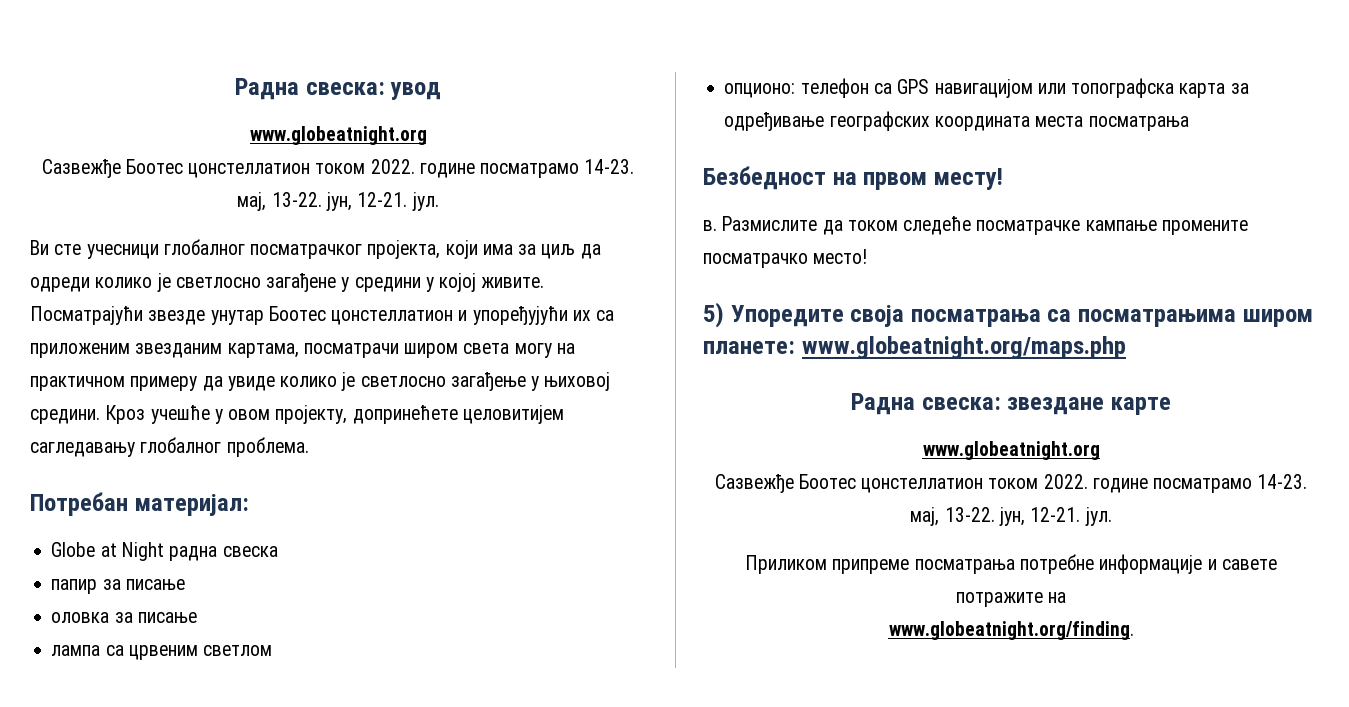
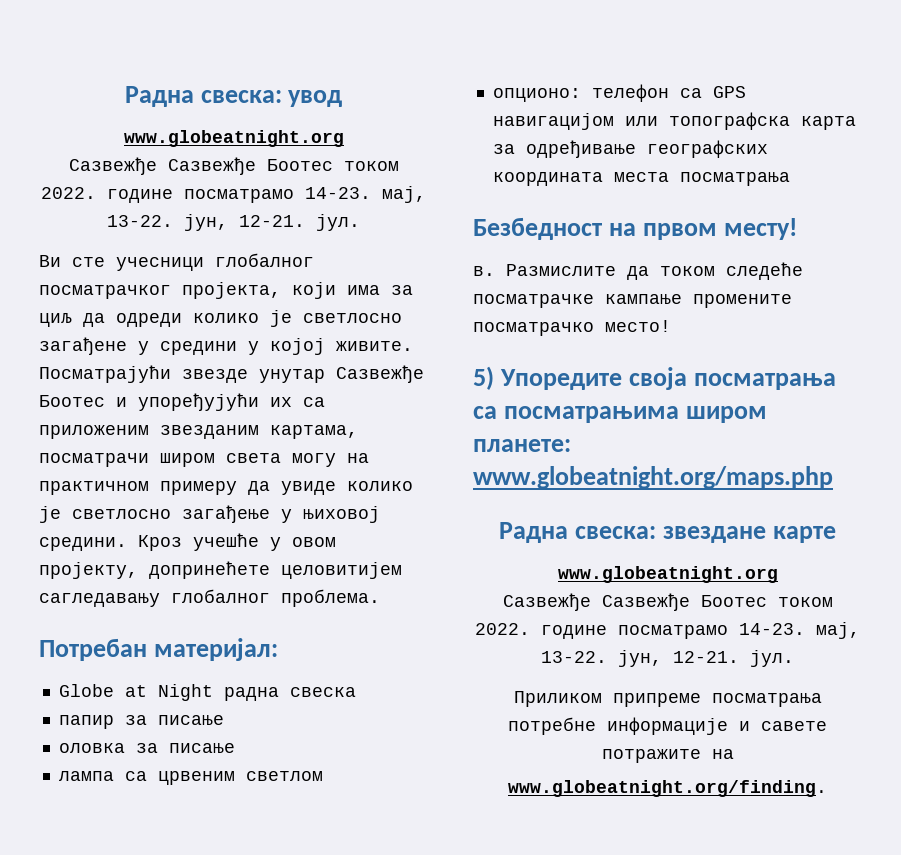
  Радна свеска: увод
  www.globeatnight.org
- Сазвежђе Боотес цонстеллатион током 2022. године посматрамо 14-23. мај, 13-22. јун, 12-21. јул.
+ Сазвежђе Сазвежђе Боотес током 2022. године посматрамо 14-23. мај, 13-22. јун, 12-21. јул.
- Посматрајући звезде унутар Боотес цонстеллатион и упоређујући их са приложеним звезданим картама, посматрачи широм света могу на практичном примеру да увиде колико је светлосно загађење у њиховој средини.
+ Посматрајући звезде унутар Сазвежђе Боотес и упоређујући их са приложеним звезданим картама, посматрачи широм света могу на практичном примеру да увиде колико је светлосно загађење у њиховој средини.
  Радна свеска: звездане карте
  www.globeatnight.org
- Сазвежђе Боотес цонстеллатион током 2022. године посматрамо 14-23. мај, 13-22. јун, 12-21. јул.
+ Сазвежђе Сазвежђе Боотес током 2022. године посматрамо 14-23. мај, 13-22. јун, 12-21. јул.

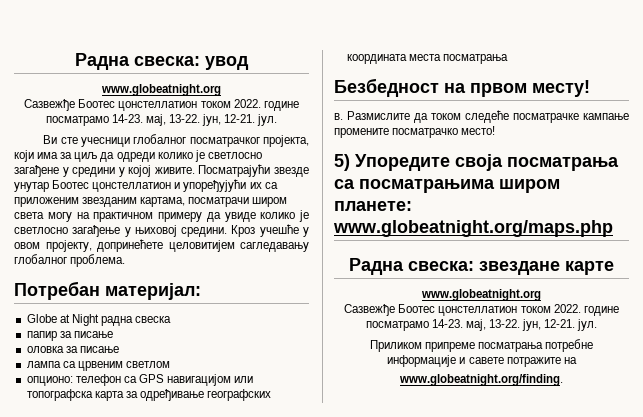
  Радна свеска: увод
  www.globeatnight.org
- Сазвежђе Сазвежђе Боотес током 2022. године посматрамо 14-23. мај, 13-22. јун, 12-21. јул.
+ Сазвежђе Боотес цонстеллатион током 2022. године посматрамо 14-23. мај, 13-22. јун, 12-21. јул.
- Посматрајући звезде унутар Сазвежђе Боотес и упоређујући их са приложеним звезданим картама, посматрачи широм света могу на практичном примеру да увиде колико је светлосно загађење у њиховој средини.
+ Посматрајући звезде унутар Боотес цонстеллатион и упоређујући их са приложеним звезданим картама, посматрачи широм света могу на практичном примеру да увиде колико је светлосно загађење у њиховој средини.
  Радна свеска: звездане карте
  www.globeatnight.org
- Сазвежђе Сазвежђе Боотес током 2022. године посматрамо 14-23. мај, 13-22. јун, 12-21. јул.
+ Сазвежђе Боотес цонстеллатион током 2022. године посматрамо 14-23. мај, 13-22. јун, 12-21. јул.

